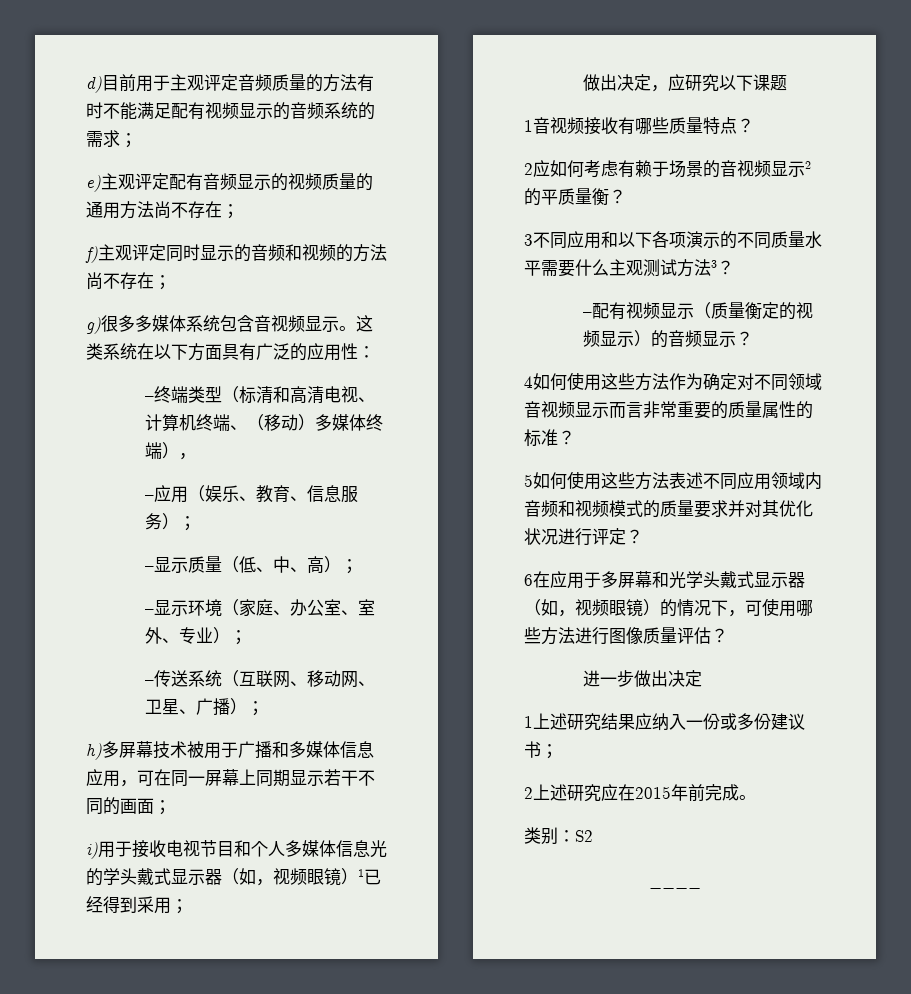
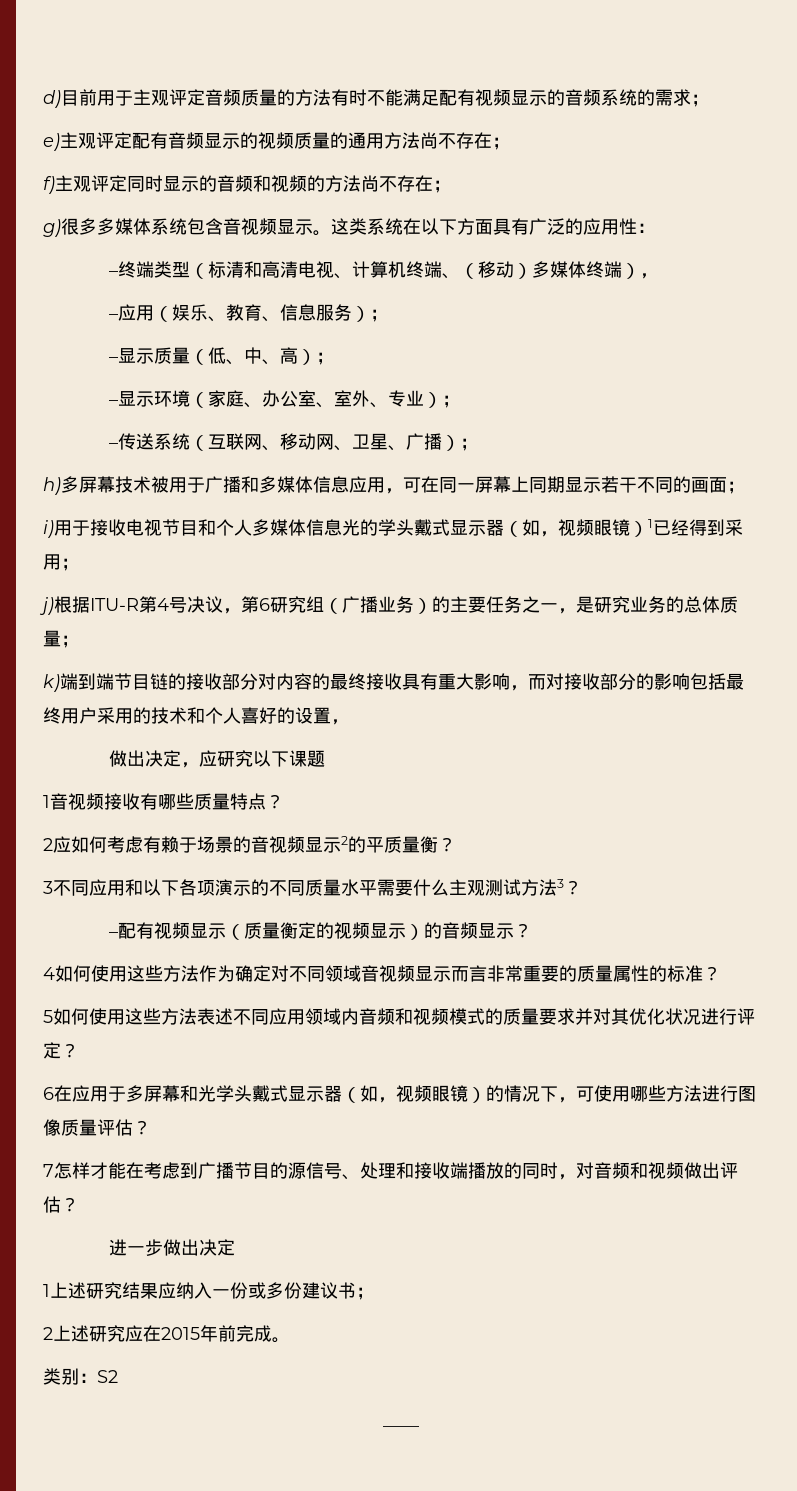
+ j)根据ITU-R第4号决议，第6研究组（广播业务）的主要任务之一，是研究业务的总体质量；
+ k)端到端节目链的接收部分对内容的最终接收具有重大影响，而对接收部分的影响包括最终用户采用的技术和个人喜好的设置，
+ 7怎样才能在考虑到广播节目的源信号、处理和接收端播放的同时，对音频和视频做出评估？

